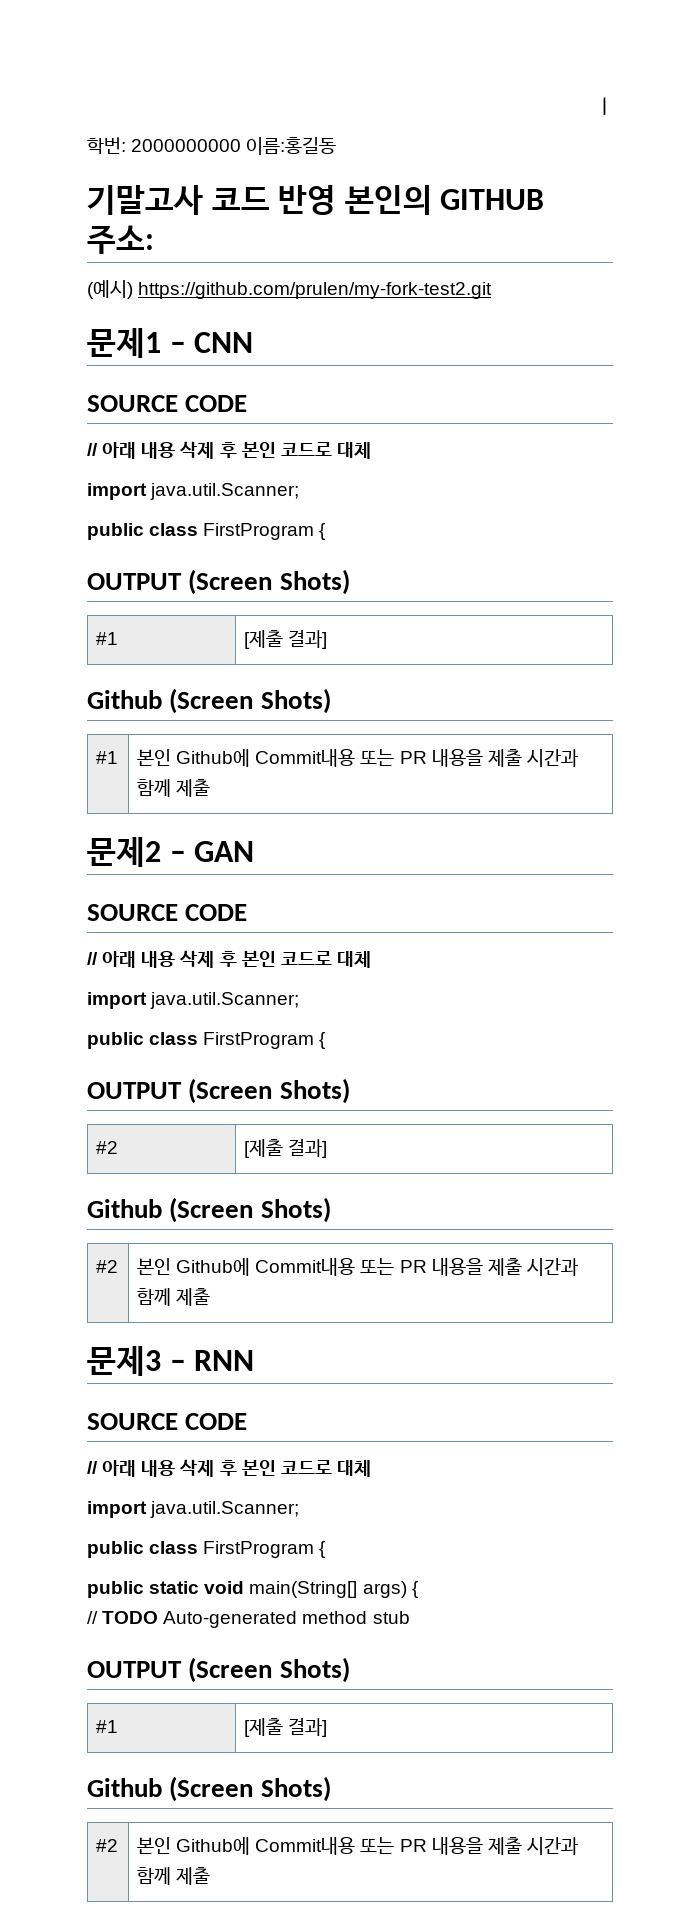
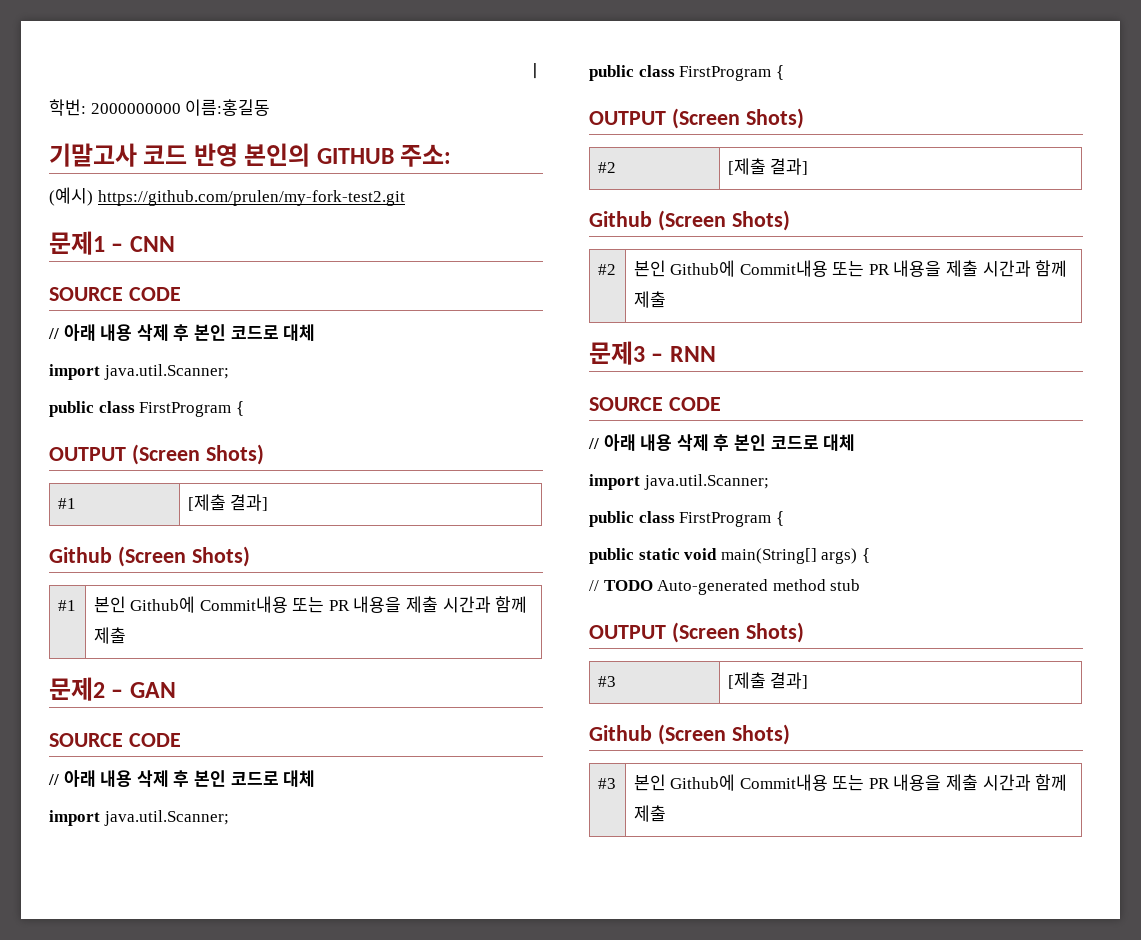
  // TODO Auto-generated method stub
  OUTPUT (Screen Shots)
- #1 | [제출 결과]
+ #3 | [제출 결과]
  Github (Screen Shots)
- #2 | 본인 Github에 Commit내용 또는 PR 내용을 제출 시간과 함께 제출
+ #3 | 본인 Github에 Commit내용 또는 PR 내용을 제출 시간과 함께 제출

